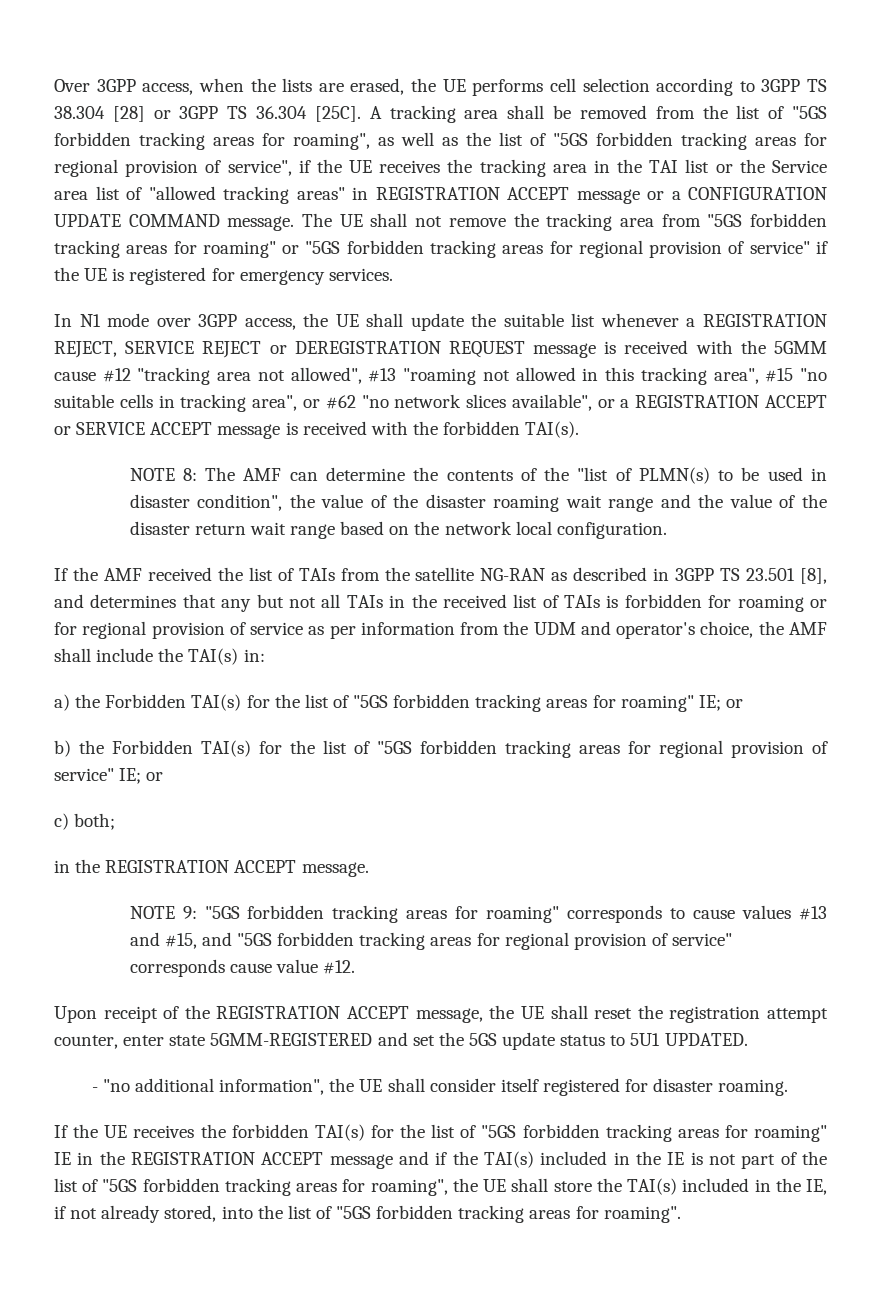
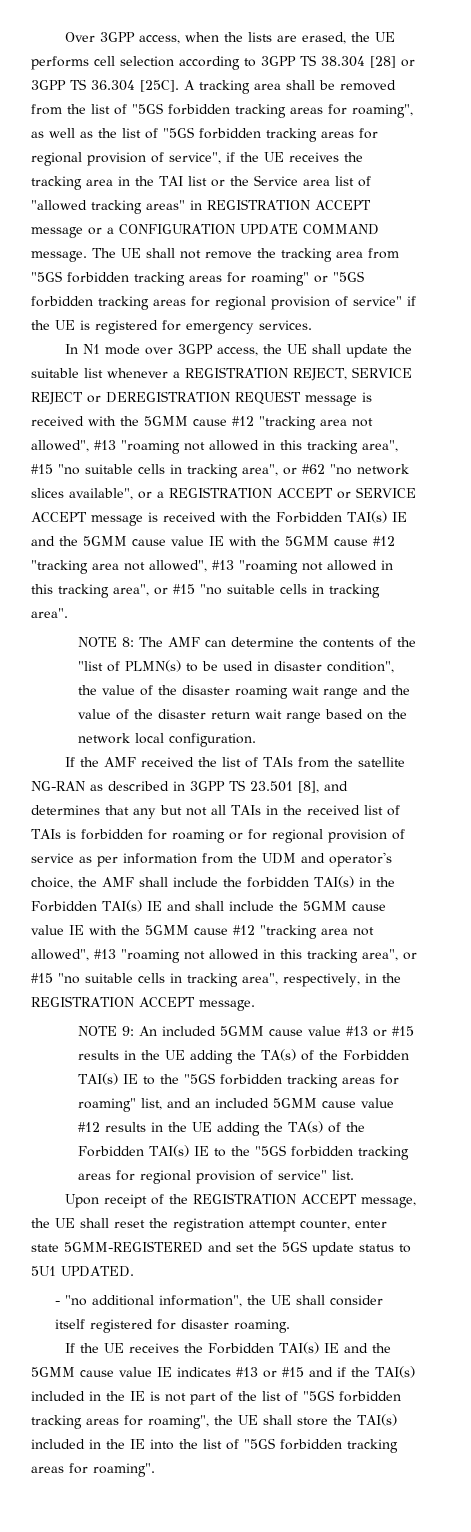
- In N1 mode over 3GPP access, the UE shall update the suitable list whenever a REGISTRATION REJECT, SERVICE REJECT or DEREGISTRATION REQUEST message is received with the 5GMM cause #12 "tracking area not allowed", #13 "roaming not allowed in this tracking area", #15 "no suitable cells in tracking area", or #62 "no network slices available", or a REGISTRATION ACCEPT or SERVICE ACCEPT message is received with the forbidden TAI(s).
+ In N1 mode over 3GPP access, the UE shall update the suitable list whenever a REGISTRATION REJECT, SERVICE REJECT or DEREGISTRATION REQUEST message is received with the 5GMM cause #12 "tracking area not allowed", #13 "roaming not allowed in this tracking area", #15 "no suitable cells in tracking area", or #62 "no network slices available", or a REGISTRATION ACCEPT or SERVICE ACCEPT message is received with the Forbidden TAI(s) IE and the 5GMM cause value IE with the 5GMM cause #12 "tracking area not allowed", #13 "roaming not allowed in this tracking area", or #15 "no suitable cells in tracking area".
- If the AMF received the list of TAIs from the satellite NG-RAN as described in 3GPP TS 23.501 [8], and determines that any but not all TAIs in the received list of TAIs is forbidden for roaming or for regional provision of service as per information from the UDM and operator's choice, the AMF shall include the TAI(s) in:
- a) the Forbidden TAI(s) for the list of "5GS forbidden tracking areas for roaming" IE; or
- b) the Forbidden TAI(s) for the list of "5GS forbidden tracking areas for regional provision of service" IE; or
- c) both;
- in the REGISTRATION ACCEPT message.
- NOTE 9: "5GS forbidden tracking areas for roaming" corresponds to cause values #13 and #15, and "5GS forbidden tracking areas for regional provision of service" corresponds cause value #12.
+ If the AMF received the list of TAIs from the satellite NG-RAN as described in 3GPP TS 23.501 [8], and determines that any but not all TAIs in the received list of TAIs is forbidden for roaming or for regional provision of service as per information from the UDM and operator's choice, the AMF shall include the forbidden TAI(s) in the Forbidden TAI(s) IE and shall include the 5GMM cause value IE with the 5GMM cause #12 "tracking area not allowed", #13 "roaming not allowed in this tracking area", or #15 "no suitable cells in tracking area", respectively, in the REGISTRATION ACCEPT message.
+ NOTE 9: An included 5GMM cause value #13 or #15 results in the UE adding the TA(s) of the Forbidden TAI(s) IE to the "5GS forbidden tracking areas for roaming" list, and an included 5GMM cause value #12 results in the UE adding the TA(s) of the Forbidden TAI(s) IE to the "5GS forbidden tracking areas for regional provision of service" list.
- If the UE receives the forbidden TAI(s) for the list of "5GS forbidden tracking areas for roaming" IE in the REGISTRATION ACCEPT message and if the TAI(s) included in the IE is not part of the list of "5GS forbidden tracking areas for roaming", the UE shall store the TAI(s) included in the IE, if not already stored, into the list of "5GS forbidden tracking areas for roaming".
+ If the UE receives the Forbidden TAI(s) IE and the 5GMM cause value IE indicates #13 or #15 and if the TAI(s) included in the IE is not part of the list of "5GS forbidden tracking areas for roaming", the UE shall store the TAI(s) included in the IE into the list of "5GS forbidden tracking areas for roaming".

